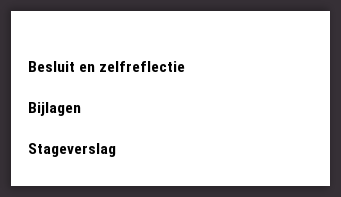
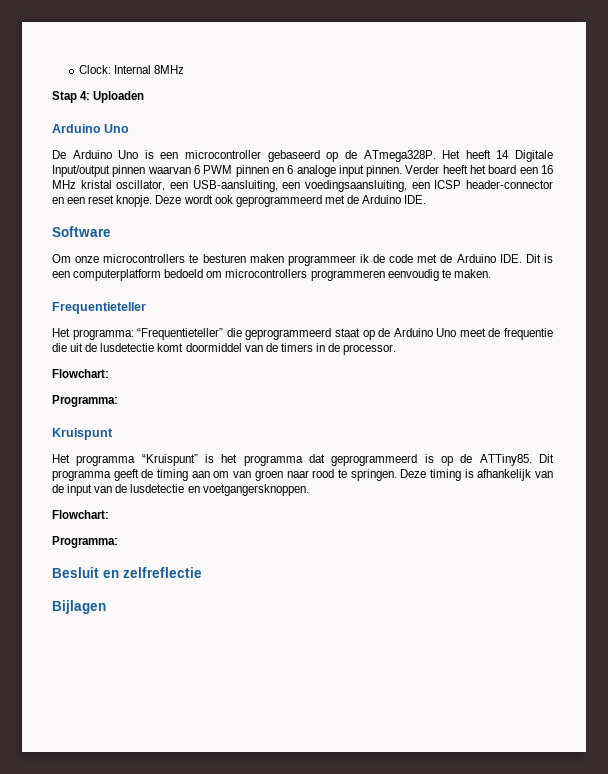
+ Clock: Internal 8MHz
+ Stap 4: Uploaden
+ Arduino Uno
+ De Arduino Uno is een microcontroller gebaseerd op de ATmega328P. Het heeft 14 Digitale Input/output pinnen waarvan 6 PWM pinnen en 6 analoge input pinnen. Verder heeft het board een 16 MHz kristal oscillator, een USB-aansluiting, een voedingsaansluiting, een ICSP header-connector en een reset knopje. Deze wordt ook geprogrammeerd met de Arduino IDE.
+ Software
+ Om onze microcontrollers te besturen maken programmeer ik de code met de Arduino IDE. Dit is een computerplatform bedoeld om microcontrollers programmeren eenvoudig te maken.
+ Frequentieteller
+ Het programma: “Frequentieteller” die geprogrammeerd staat op de Arduino Uno meet de frequentie die uit de lusdetectie komt doormiddel van de timers in de processor.
+ Flowchart:
+ Programma:
+ Kruispunt
+ Het programma “Kruispunt” is het programma dat geprogrammeerd is op de ATTiny85. Dit programma geeft de timing aan om van groen naar rood te springen. Deze timing is afhankelijk van de input van de lusdetectie en voetgangersknoppen.
+ Flowchart:
+ Programma:
- Stageverslag

